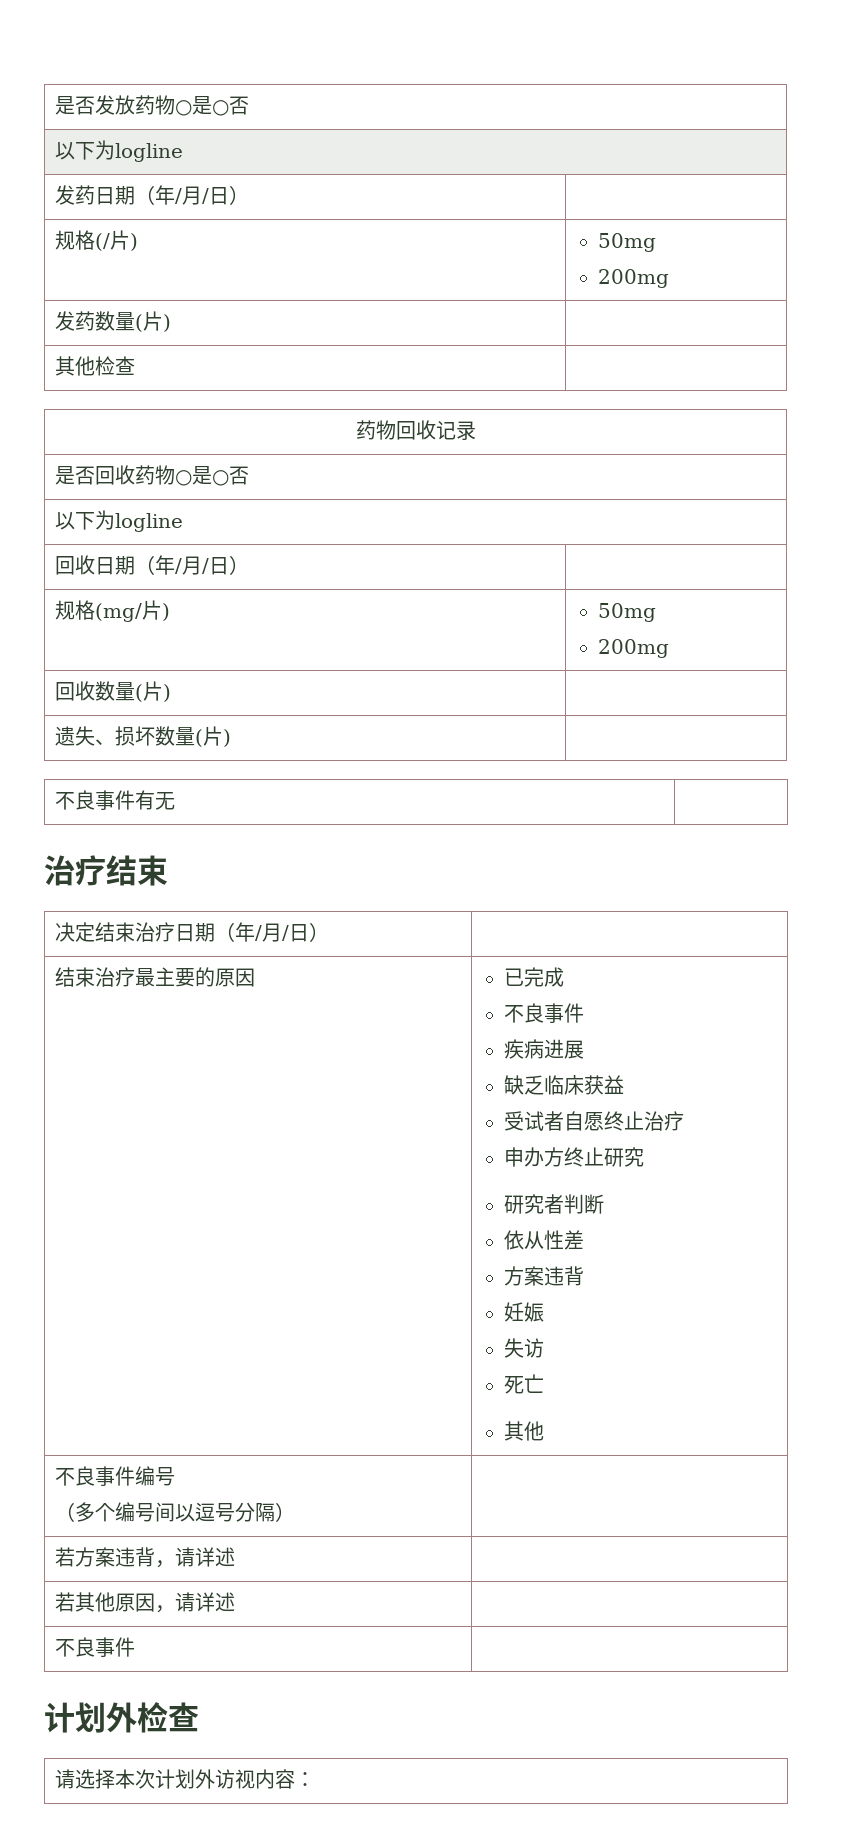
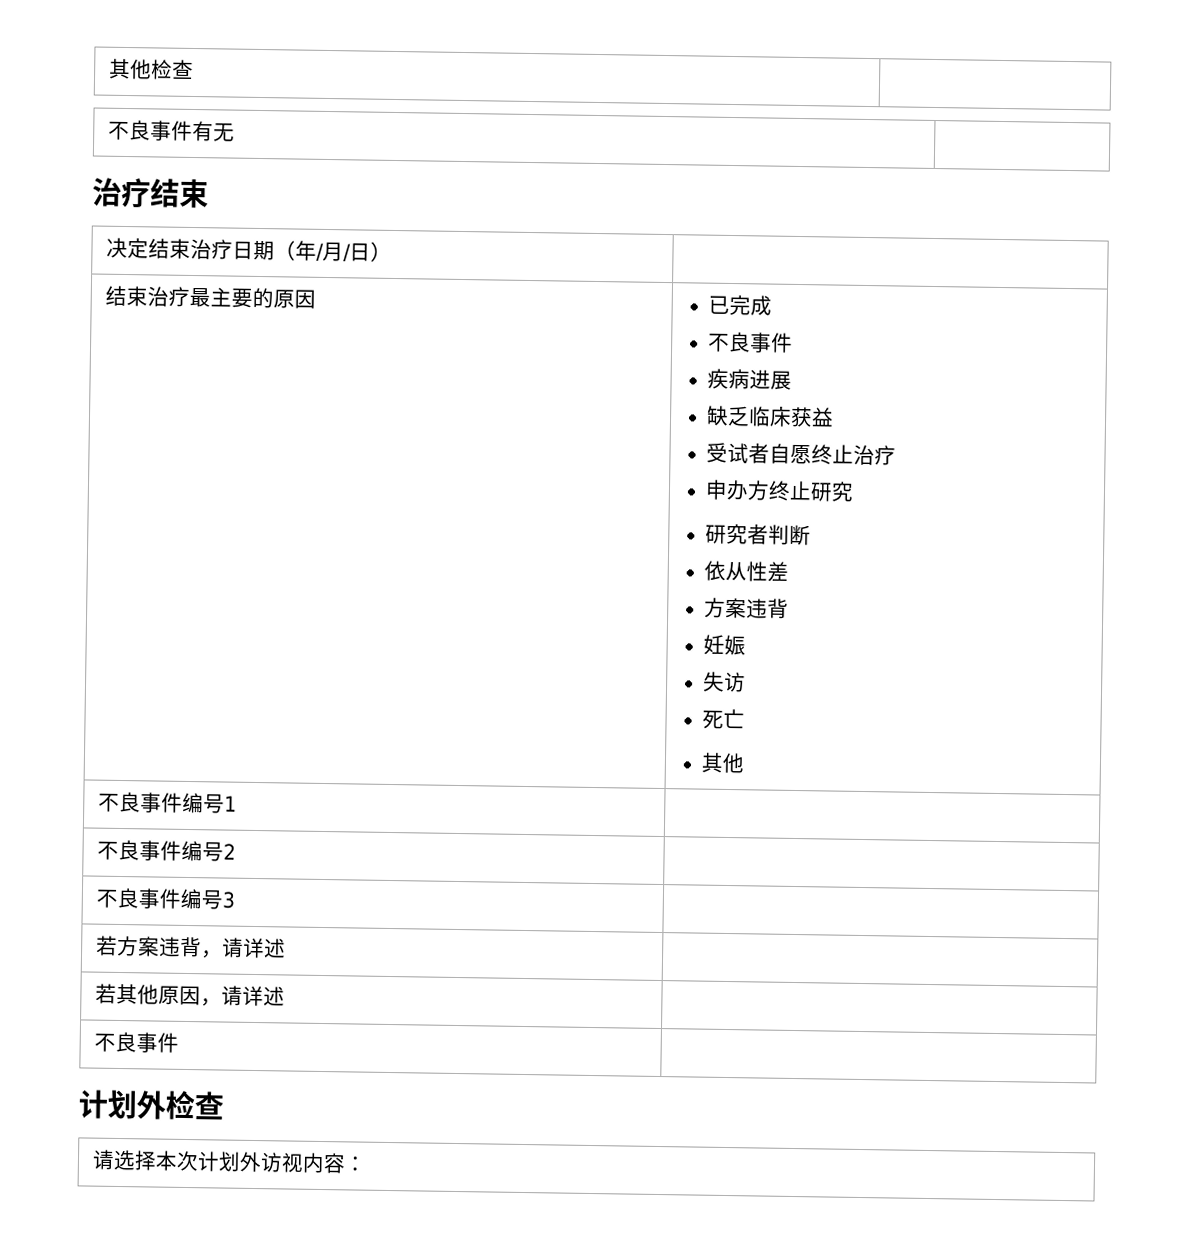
- 是否发放药物○是○否
- 以下为logline
- 发药日期（年/月/日） |
- 规格(/片) | 50mg
- 200mg
- 发药数量(片) |
  其他检查 |
- 药物回收记录
- 是否回收药物○是○否
- 以下为logline
- 回收日期（年/月/日） |
- 规格(mg/片) | 50mg
- 200mg
- 回收数量(片) |
- 遗失、损坏数量(片) |
- 不良事件编号
- （多个编号间以逗号分隔） |
+ 不良事件编号1 |
+ 不良事件编号2 |
+ 不良事件编号3 |

